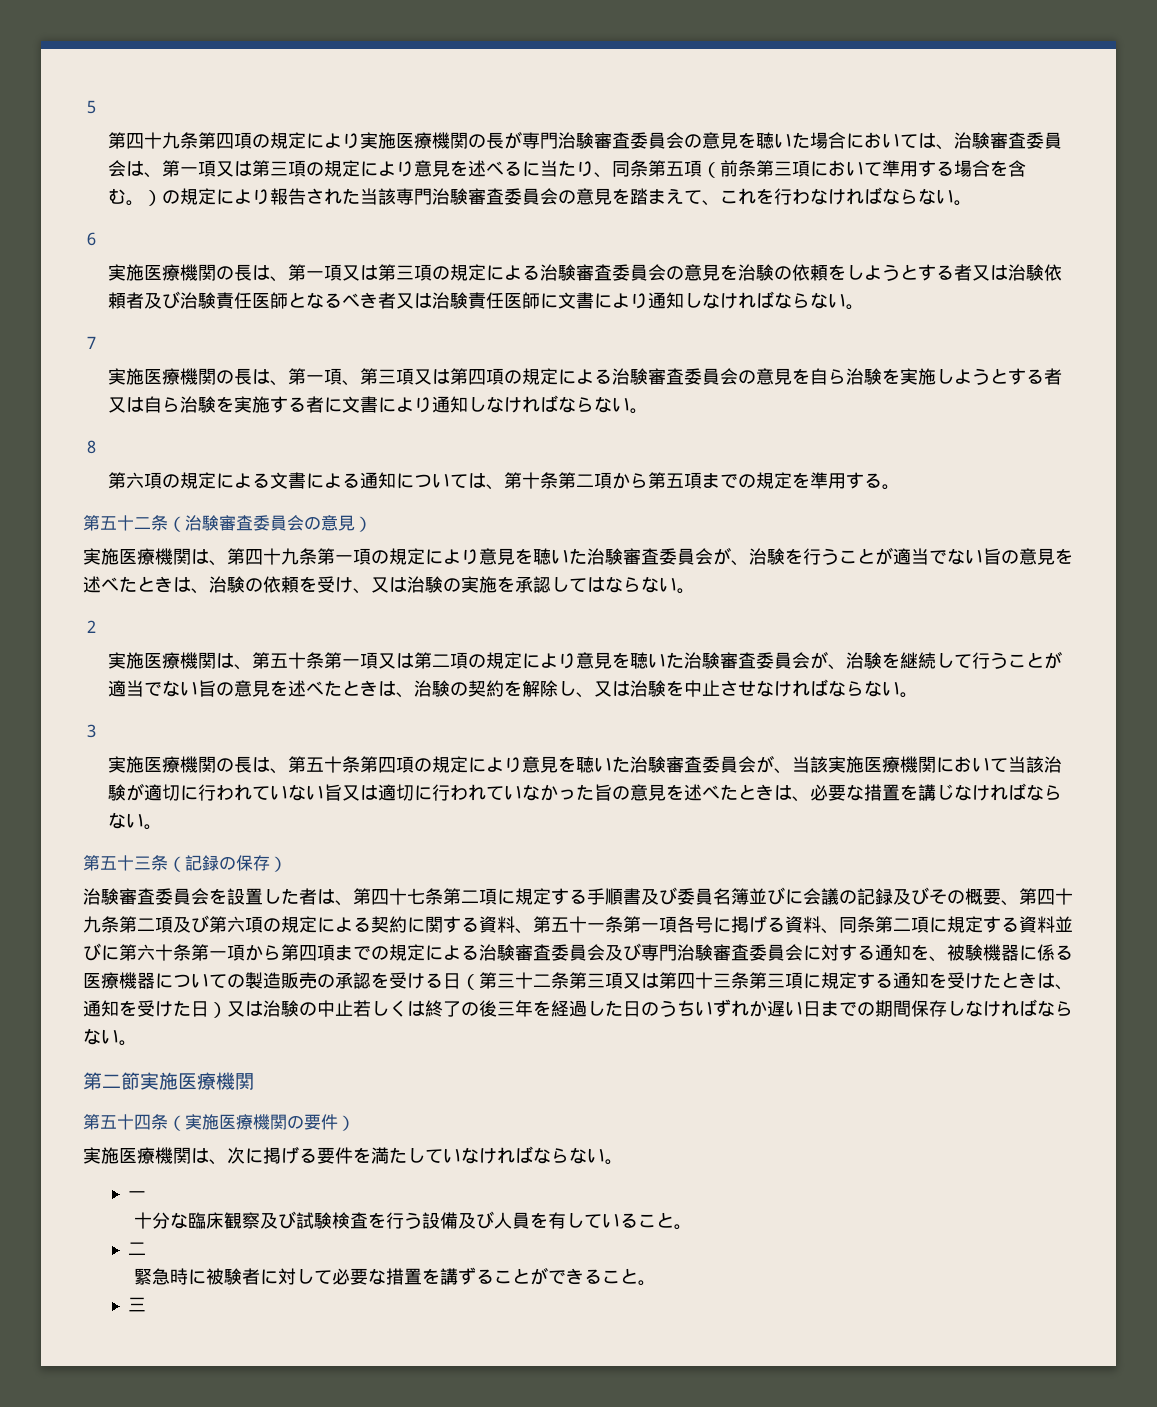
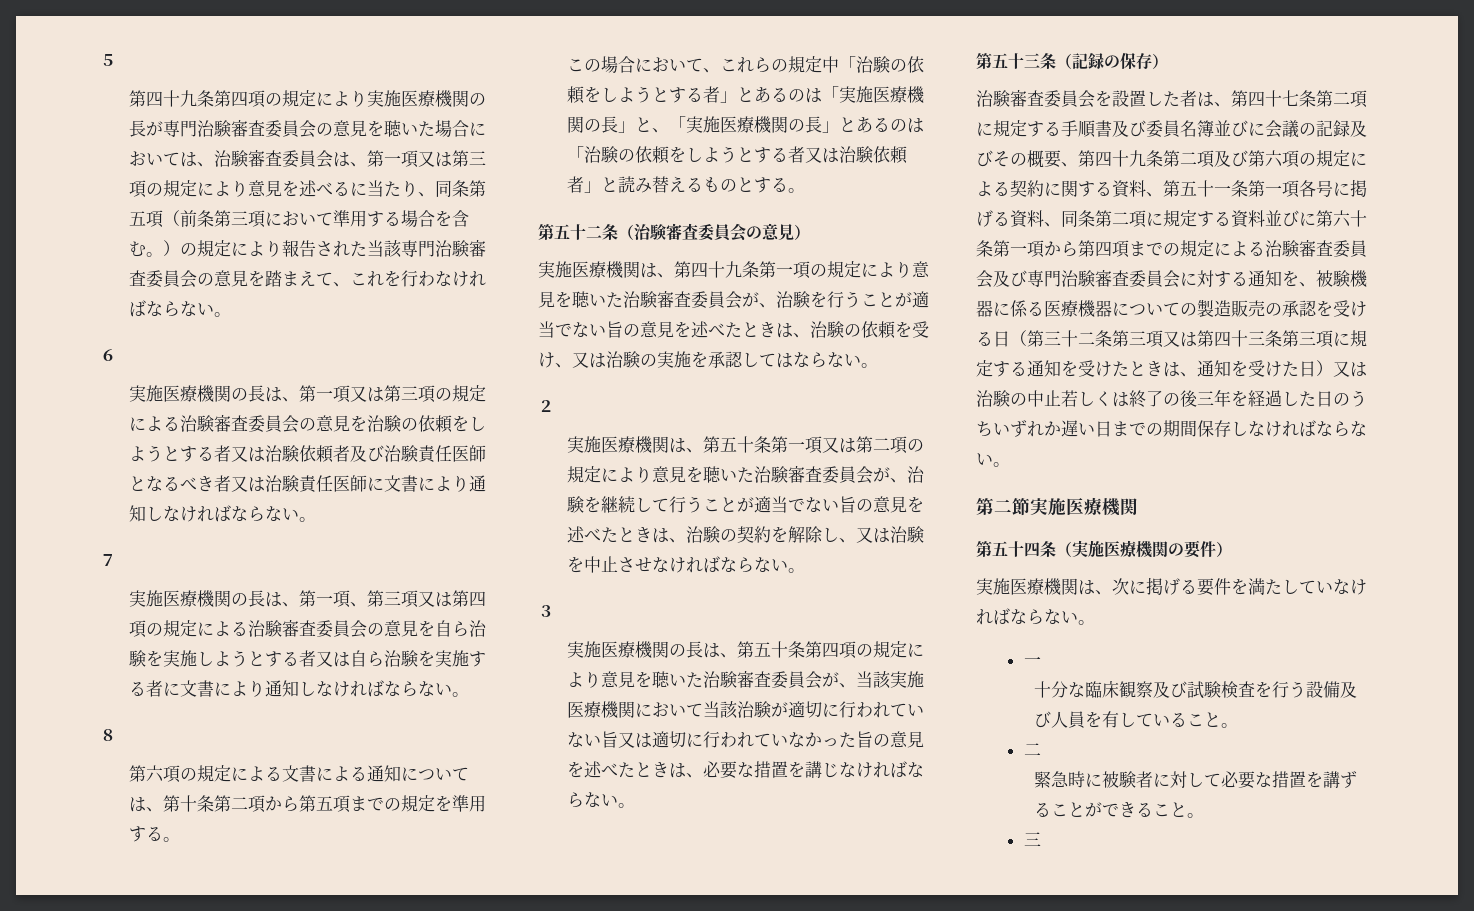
+ この場合において、これらの規定中「治験の依頼をしようとする者」とあるのは「実施医療機関の長」と、「実施医療機関の長」とあるのは「治験の依頼をしようとする者又は治験依頼者」と読み替えるものとする。

